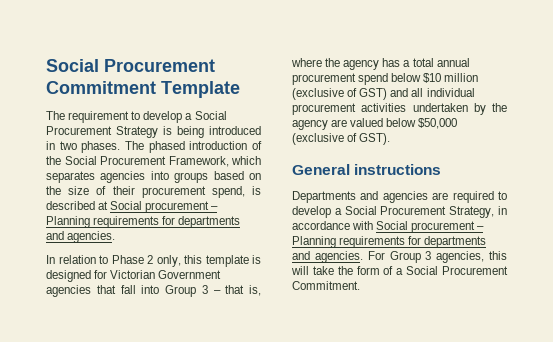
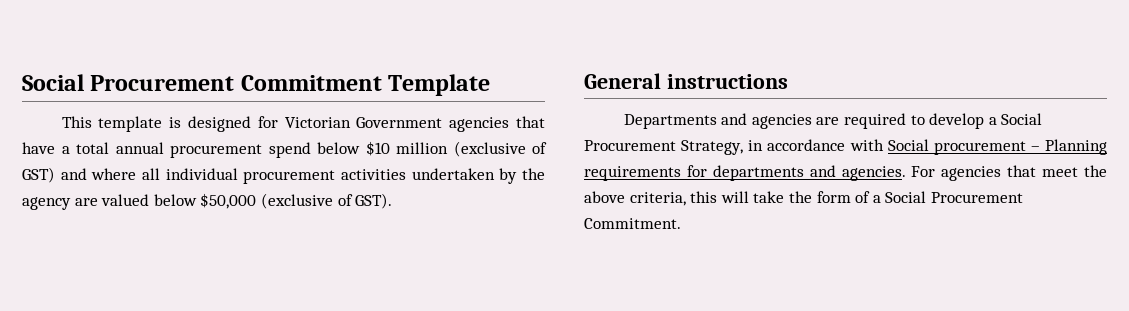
- The requirement to develop a Social Procurement Strategy is being introduced in two phases. The phased introduction of the Social Procurement Framework, which separates agencies into groups based on the size of their procurement spend, is described at Social procurement – Planning requirements for departments and agencies.
- In relation to Phase 2 only, this template is designed for Victorian Government agencies that fall into Group 3 – that is, where the agency has a total annual procurement spend below $10 million (exclusive of GST) and all individual procurement activities undertaken by the agency are valued below $50,000 (exclusive of GST).
+ This template is designed for Victorian Government agencies that have a total annual procurement spend below $10 million (exclusive of GST) and where all individual procurement activities undertaken by the agency are valued below $50,000 (exclusive of GST).
- For Group 3 agencies, this will take the form of a Social Procurement Commitment.
+ For agencies that meet the above criteria, this will take the form of a Social Procurement Commitment.

